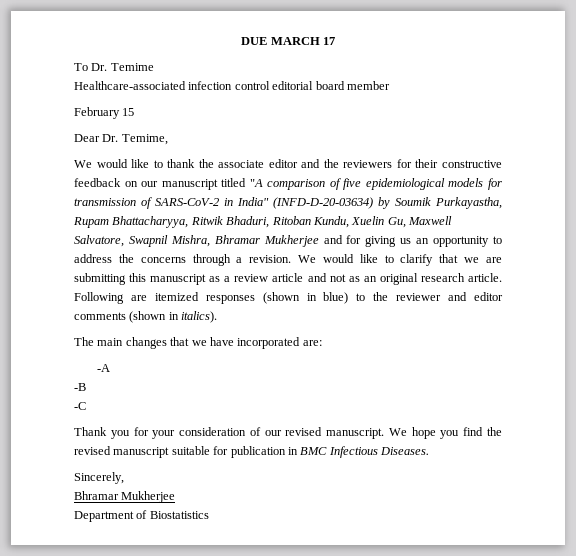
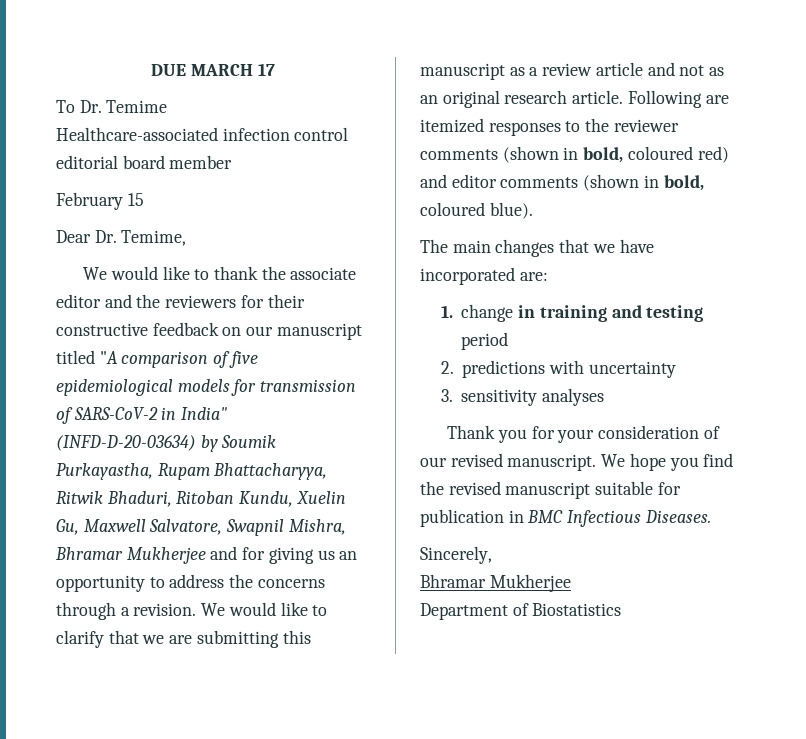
- Following are itemized responses (shown in blue) to the reviewer and editor comments (shown in italics).
+ Following are itemized responses to the reviewer comments (shown in bold, coloured red) and editor comments (shown in bold, coloured blue).
- -A
- -B
- -C
+ 1. change in training and testing period
+ 2. predictions with uncertainty
+ 3. sensitivity analyses

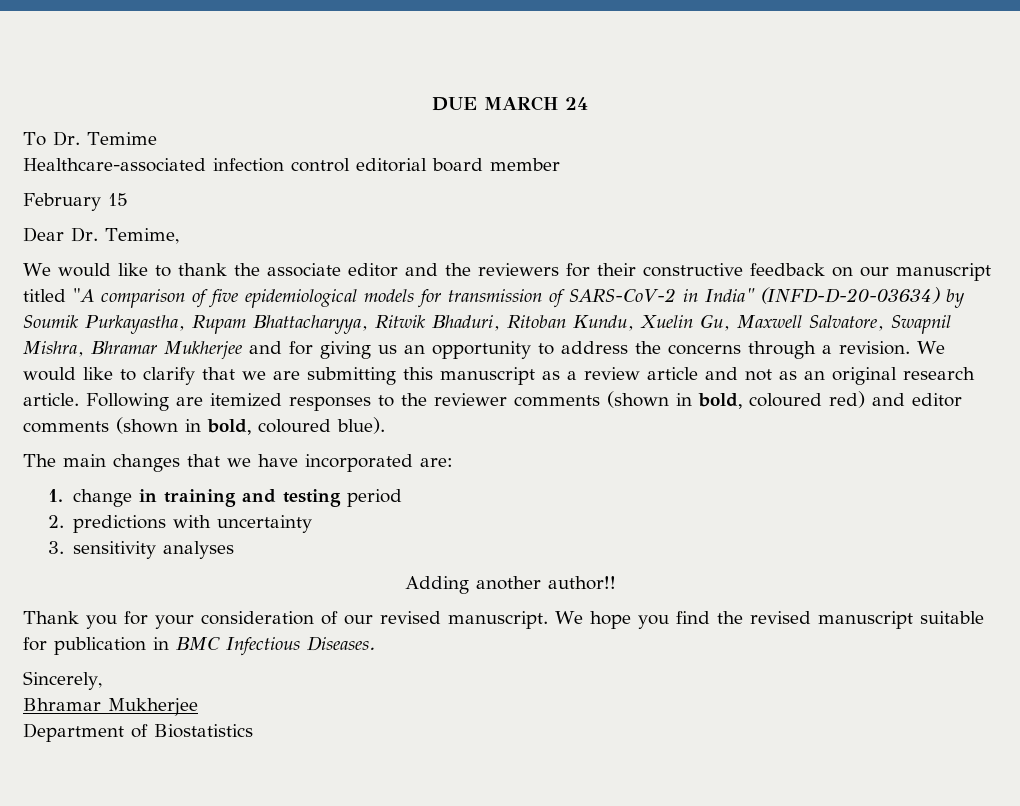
- DUE MARCH 17
+ DUE MARCH 24
+ Adding another author!!

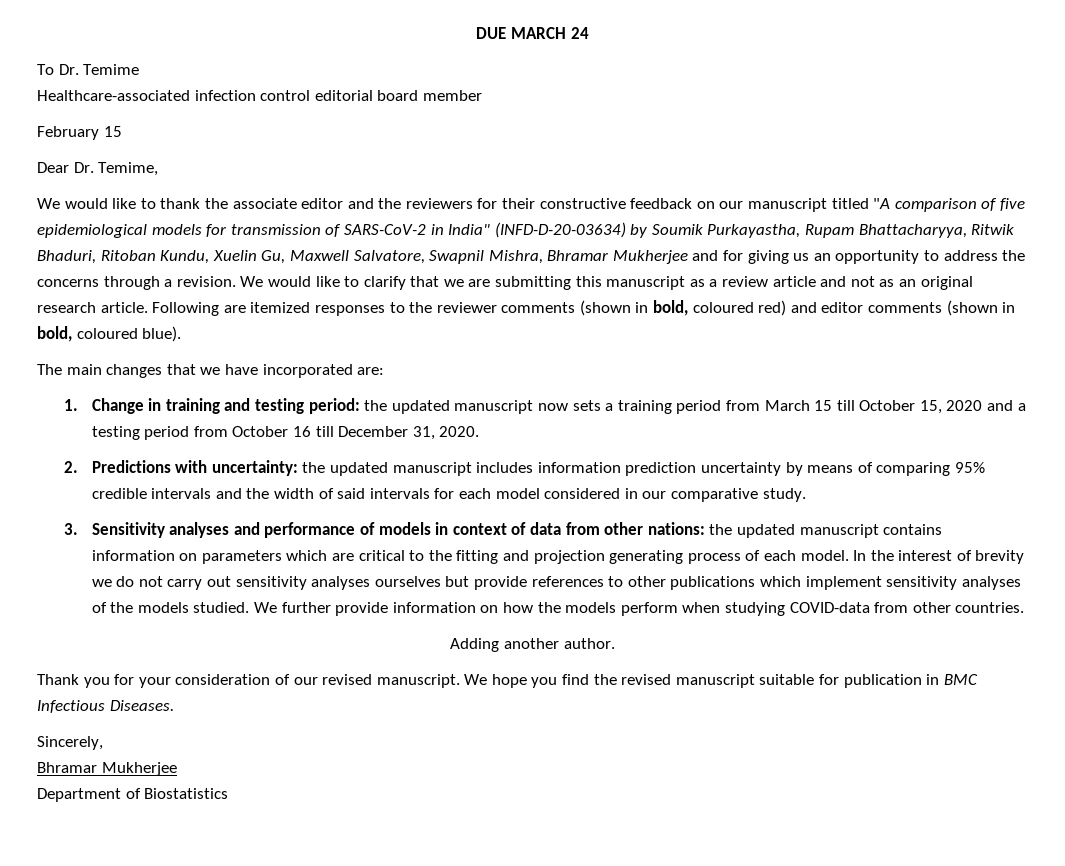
- 1. change in training and testing period
- 2. predictions with uncertainty
- 3. sensitivity analyses
+ 1. Change in training and testing period: the updated manuscript now sets a training period from March 15 till October 15, 2020 and a testing period from October 16 till December 31, 2020.
+ 2. Predictions with uncertainty: the updated manuscript includes information prediction uncertainty by means of comparing 95% credible intervals and the width of said intervals for each model considered in our comparative study.
+ 3. Sensitivity analyses and performance of models in context of data from other nations: the updated manuscript contains information on parameters which are critical to the fitting and projection generating process of each model. In the interest of brevity we do not carry out sensitivity analyses ourselves but provide references to other publications which implement sensitivity analyses of the models studied. We further provide information on how the models perform when studying COVID-data from other countries.
- Adding another author!!
+ Adding another author.

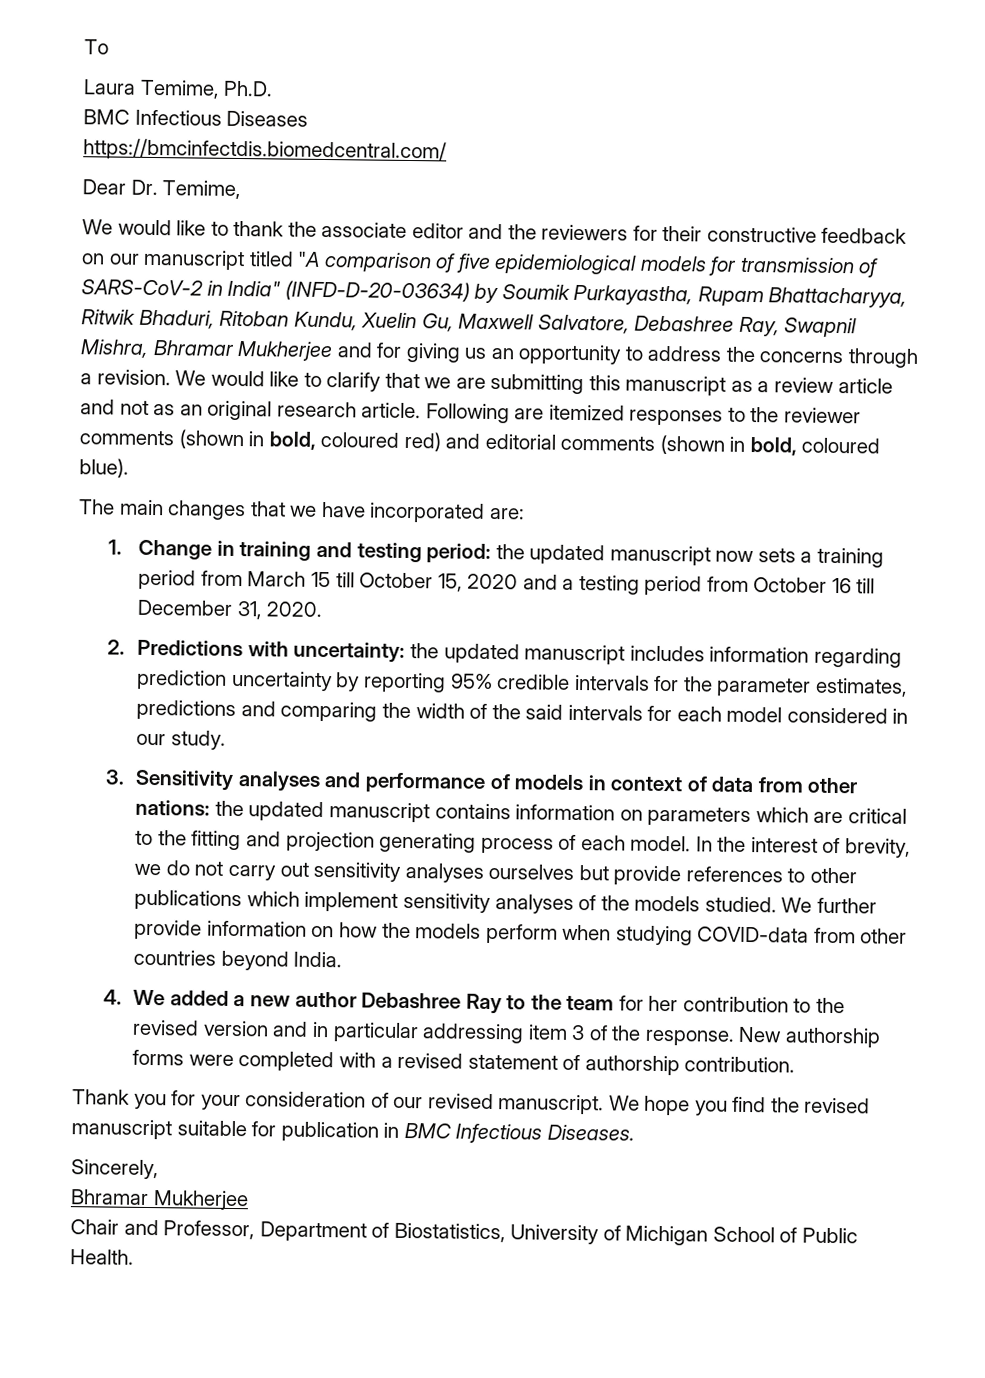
- DUE MARCH 24
- To Dr. Temime
- Healthcare-associated infection control editorial board member
- February 15
+ To
+ Laura Temime, Ph.D.
+ BMC Infectious Diseases
+ https://bmcinfectdis.biomedcentral.com/
- We would like to thank the associate editor and the reviewers for their constructive feedback on our manuscript titled "A comparison of five epidemiological models for transmission of SARS-CoV-2 in India" (INFD-D-20-03634) by Soumik Purkayastha, Rupam Bhattacharyya, Ritwik Bhaduri, Ritoban Kundu, Xuelin Gu, Maxwell Salvatore, Swapnil Mishra, Bhramar Mukherjee and for giving us an opportunity to address the concerns through a revision.
+ We would like to thank the associate editor and the reviewers for their constructive feedback on our manuscript titled "A comparison of five epidemiological models for transmission of SARS-CoV-2 in India" (INFD-D-20-03634) by Soumik Purkayastha, Rupam Bhattacharyya, Ritwik Bhaduri, Ritoban Kundu, Xuelin Gu, Maxwell Salvatore, Debashree Ray, Swapnil Mishra, Bhramar Mukherjee and for giving us an opportunity to address the concerns through a revision.
- Following are itemized responses to the reviewer comments (shown in bold, coloured red) and editor comments (shown in bold, coloured blue).
+ Following are itemized responses to the reviewer comments (shown in bold, coloured red) and editorial comments (shown in bold, coloured blue).
- 2. Predictions with uncertainty: the updated manuscript includes information prediction uncertainty by means of comparing 95% credible intervals and the width of said intervals for each model considered in our comparative study.
+ 2. Predictions with uncertainty: the updated manuscript includes information regarding prediction uncertainty by reporting 95% credible intervals for the parameter estimates, predictions and comparing the width of the said intervals for each model considered in our study.
- In the interest of brevity we do not carry out sensitivity analyses ourselves but provide references to other publications which implement sensitivity analyses of the models studied.
+ In the interest of brevity, we do not carry out sensitivity analyses ourselves but provide references to other publications which implement sensitivity analyses of the models studied.
- We further provide information on how the models perform when studying COVID-data from other countries.
- Adding another author.
+ We further provide information on how the models perform when studying COVID-data from other countries beyond India.
+ 4. We added a new author Debashree Ray to the team for her contribution to the revised version and in particular addressing item 3 of the response. New authorship forms were completed with a revised statement of authorship contribution.
- Department of Biostatistics
+ Chair and Professor, Department of Biostatistics, University of Michigan School of Public Health.

